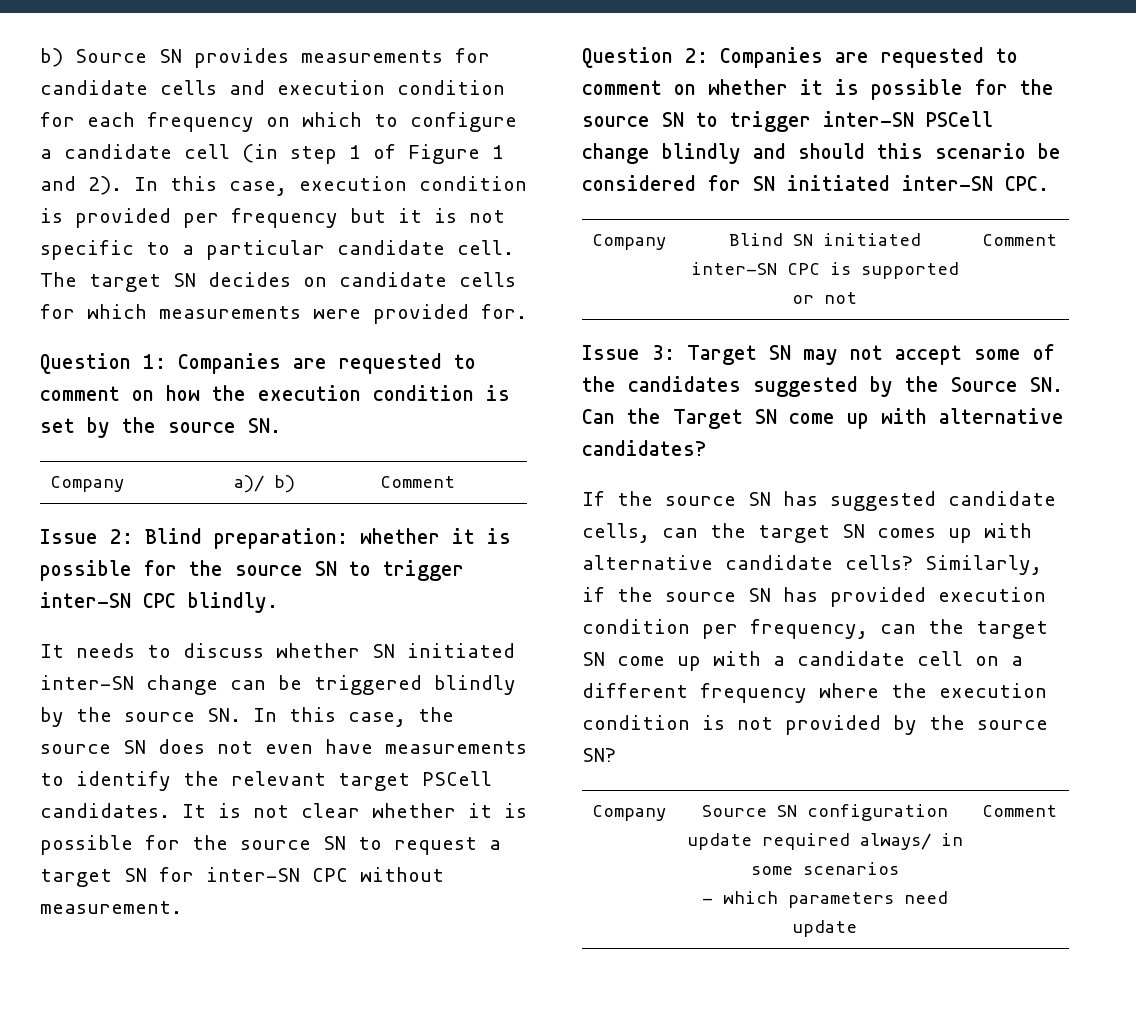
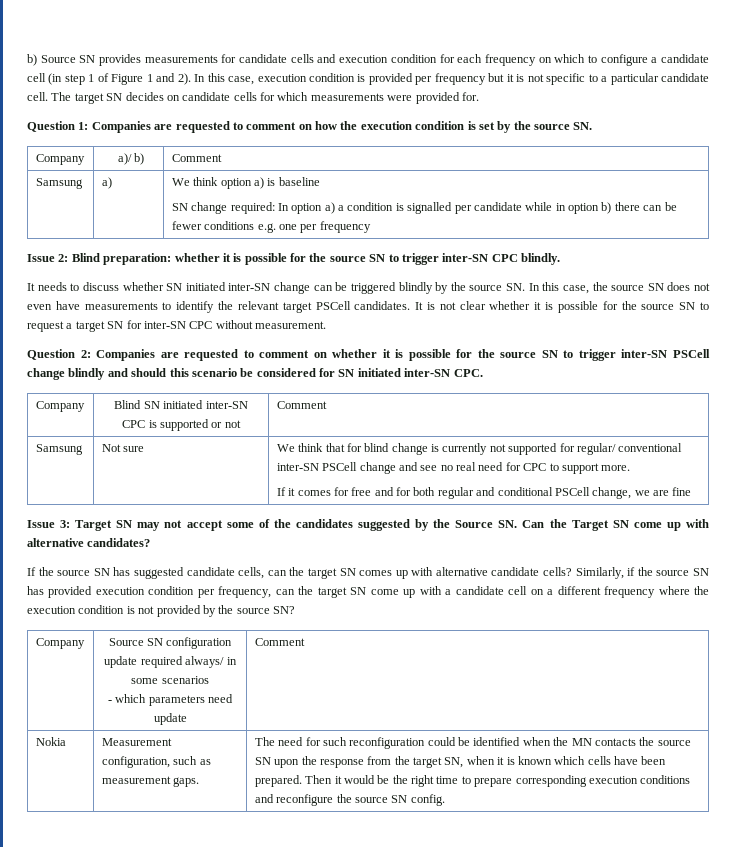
+ Samsung | a) | We think option a) is baseline
+ SN change required: In option a) a condition is signalled per candidate while in option b) there can be fewer conditions e.g. one per frequency
+ Samsung | Not sure | We think that for blind change is currently not supported for regular/ conventional inter-SN PSCell change and see no real need for CPC to support more.
+ If it comes for free and for both regular and conditional PSCell change, we are fine
+ Nokia | Measurement configuration, such as measurement gaps. | The need for such reconfiguration could be identified when the MN contacts the source SN upon the response from the target SN, when it is known which cells have been prepared. Then it would be the right time to prepare corresponding execution conditions and reconfigure the source SN config.

